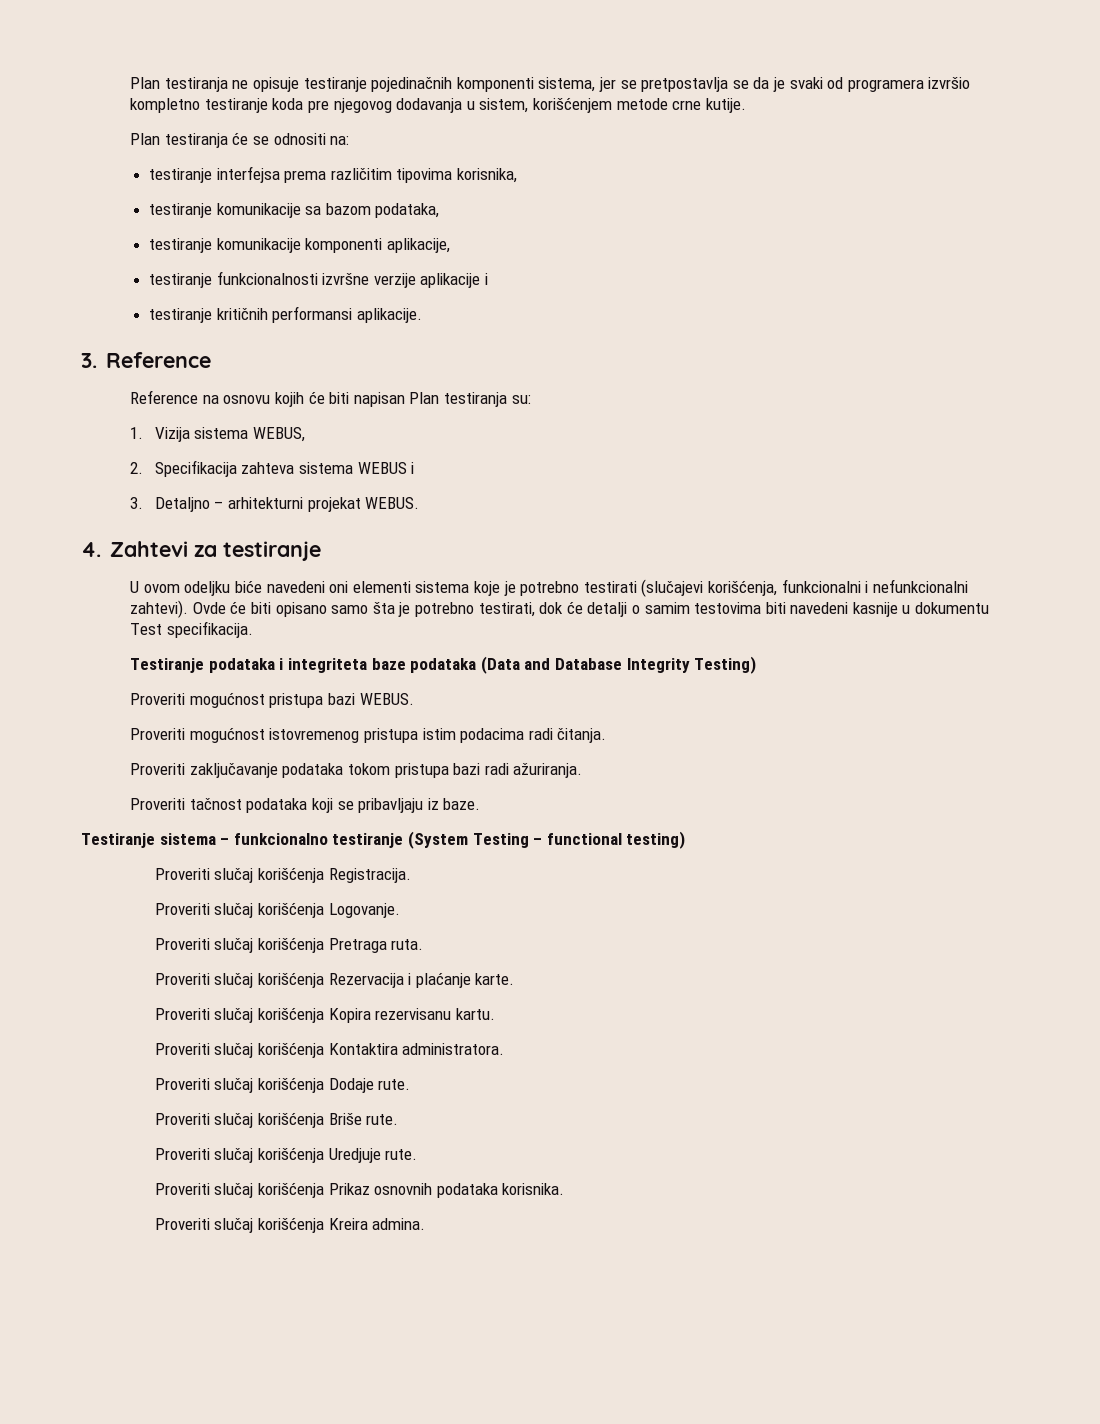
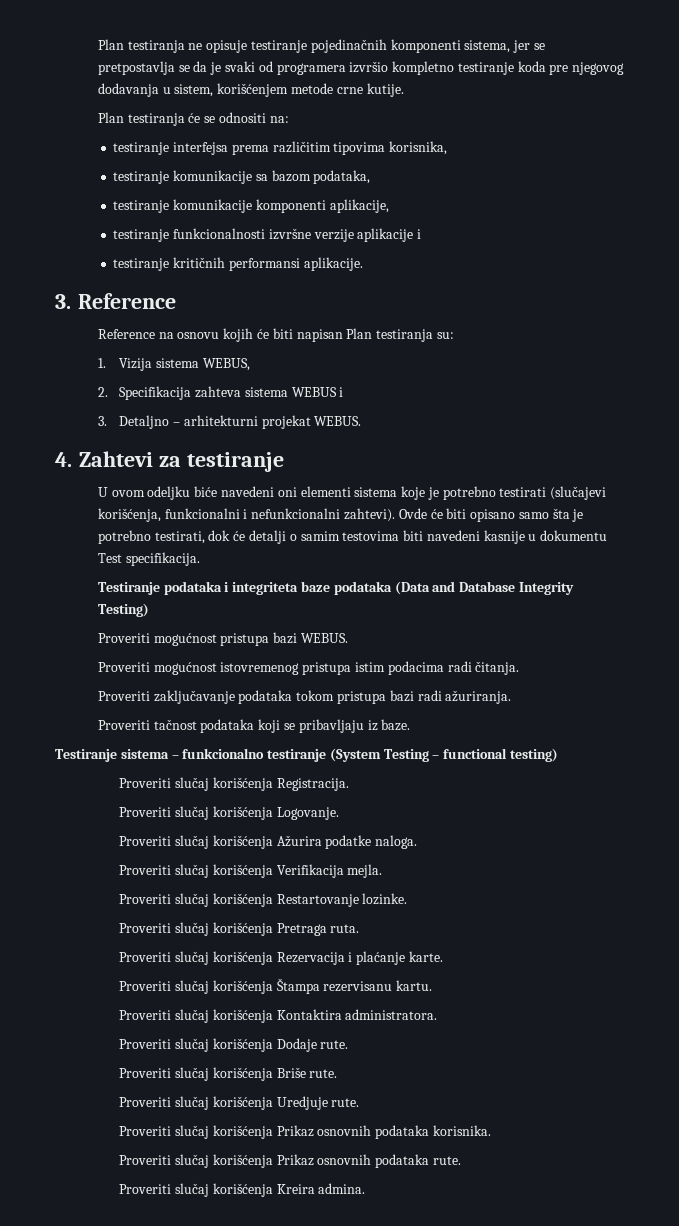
+ Proveriti slučaj korišćenja Ažurira podatke naloga.
+ Proveriti slučaj korišćenja Verifikacija mejla.
+ Proveriti slučaj korišćenja Restartovanje lozinke.
- Proveriti slučaj korišćenja Kopira rezervisanu kartu.
+ Proveriti slučaj korišćenja Štampa rezervisanu kartu.
+ Proveriti slučaj korišćenja Prikaz osnovnih podataka rute.

